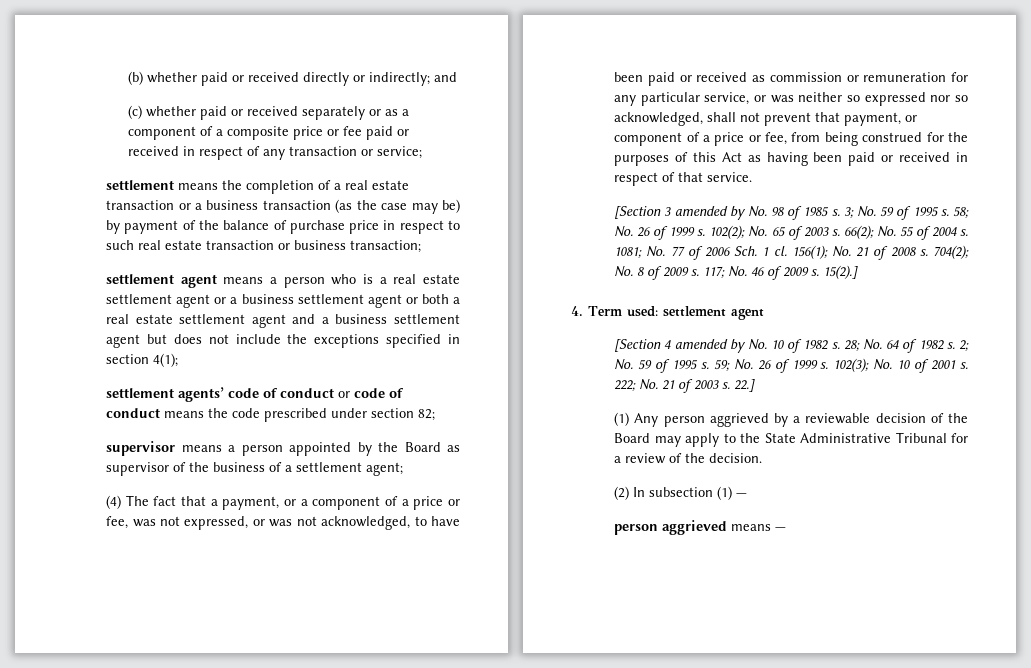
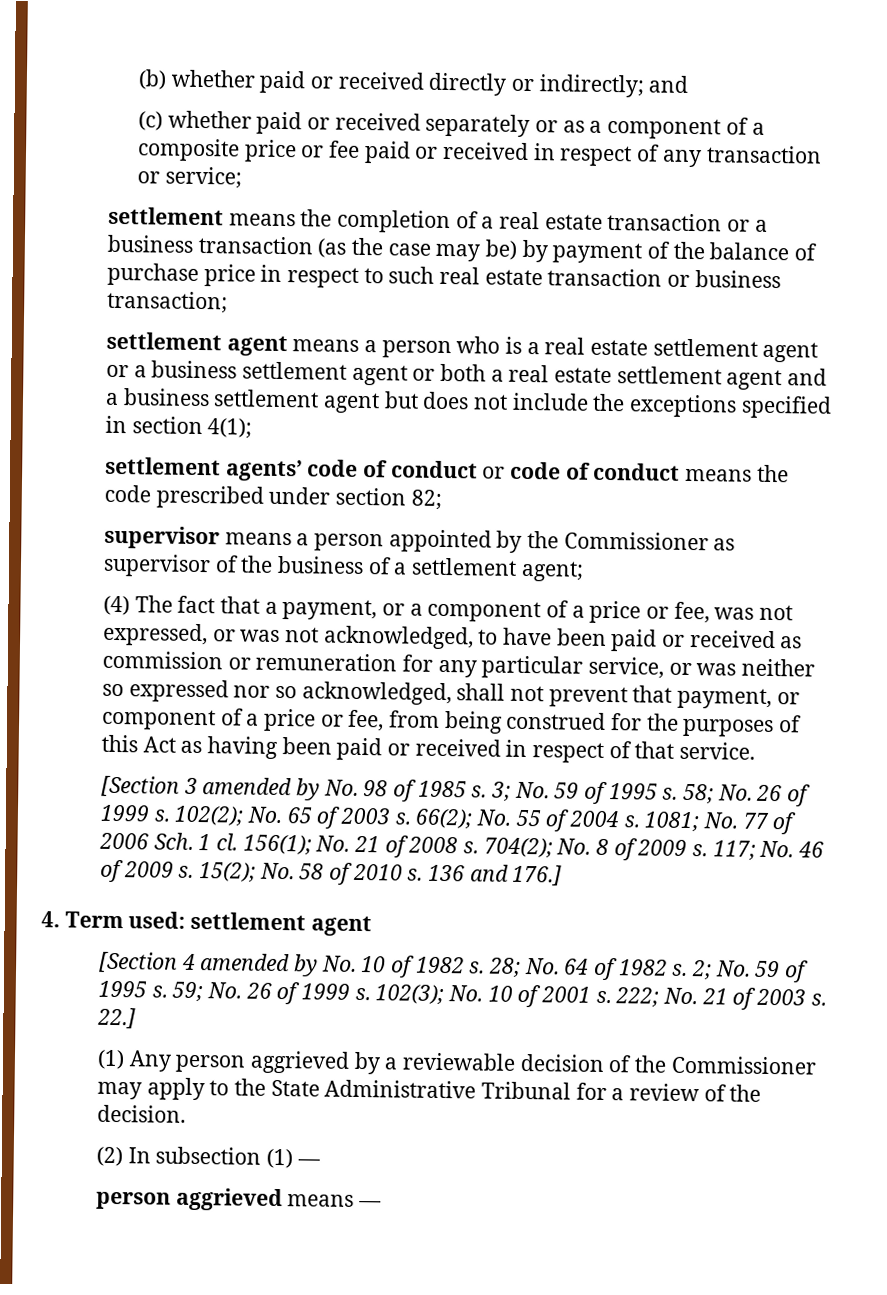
- supervisor means a person appointed by the Board as supervisor of the business of a settlement agent;
+ supervisor means a person appointed by the Commissioner as supervisor of the business of a settlement agent;
- 15(2).]
+ 15(2); No. 58 of 2010 s. 136 and 176.]
- (1) Any person aggrieved by a reviewable decision of the Board may apply to the State Administrative Tribunal for a review of the decision.
+ (1) Any person aggrieved by a reviewable decision of the Commissioner may apply to the State Administrative Tribunal for a review of the decision.

